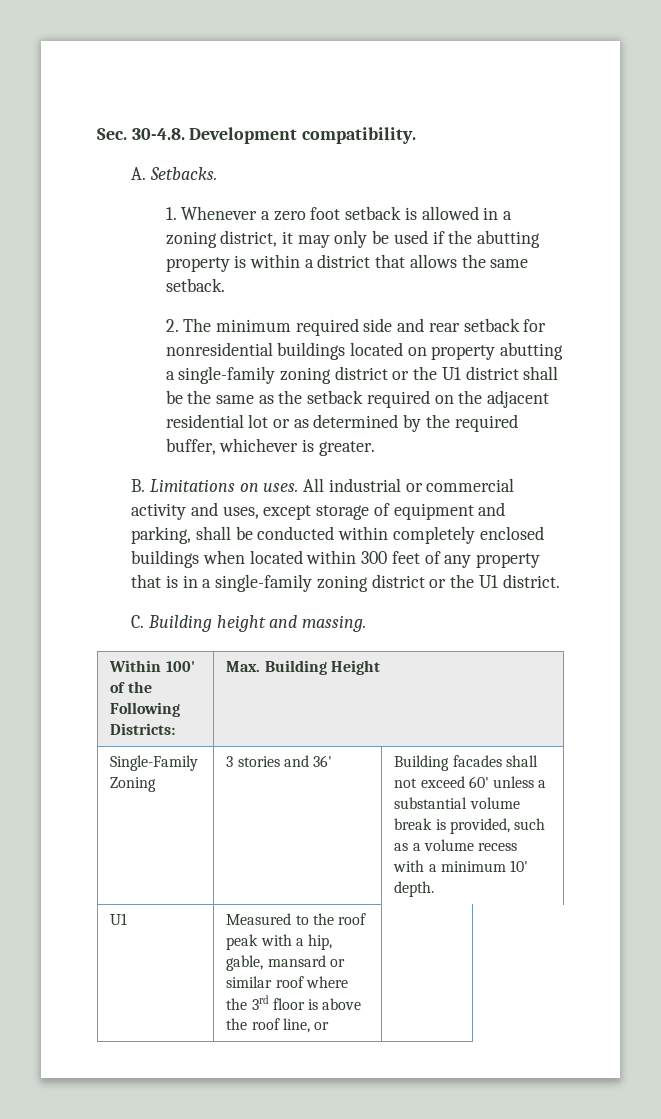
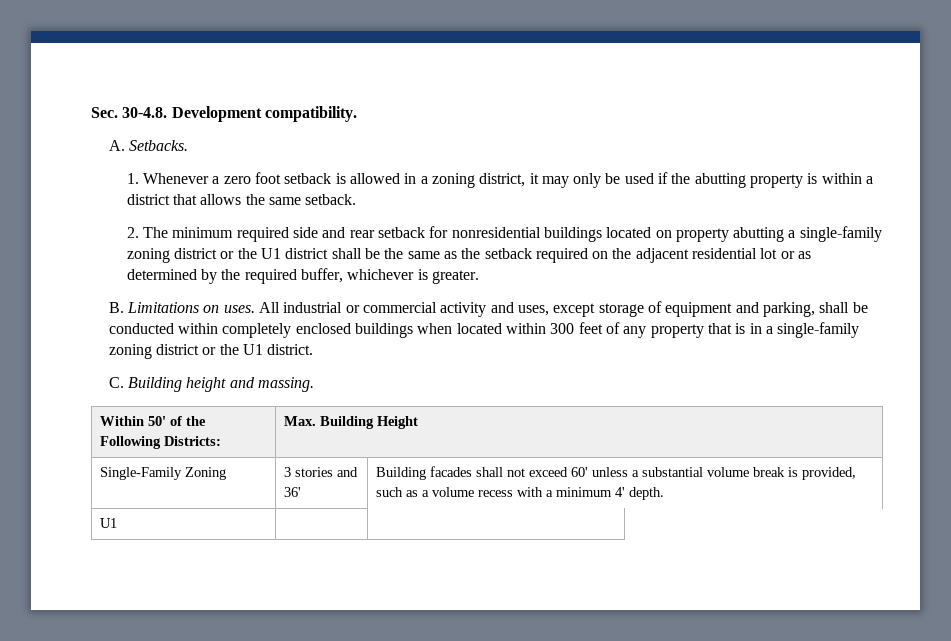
- Within 100' of the Following Districts: | Max. Building Height
+ Within 50' of the Following Districts: | Max. Building Height
- Single-Family Zoning | 3 stories and 36' | Building facades shall not exceed 60' unless a substantial volume break is provided, such as a volume recess with a minimum 10' depth.
+ Single-Family Zoning | 3 stories and 36' | Building facades shall not exceed 60' unless a substantial volume break is provided, such as a volume recess with a minimum 4' depth.
- U1 | Measured to the roof peak with a hip, gable, mansard or similar roof where the 3rd floor is above the roof line, or |
+ U1 | |

